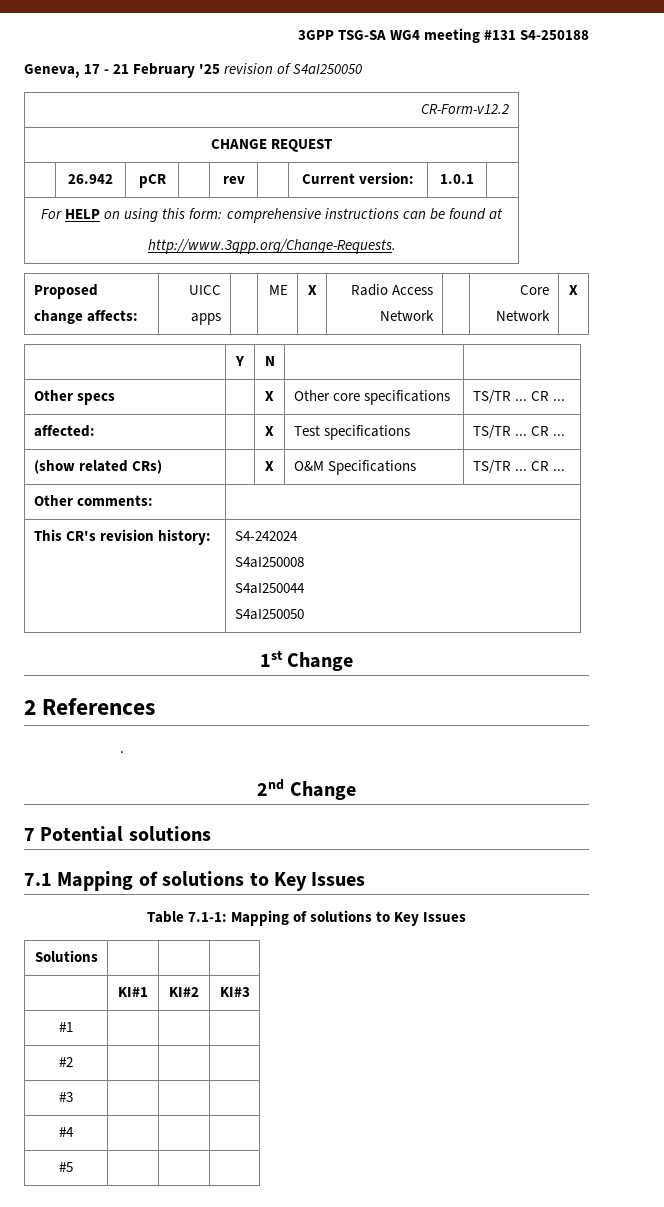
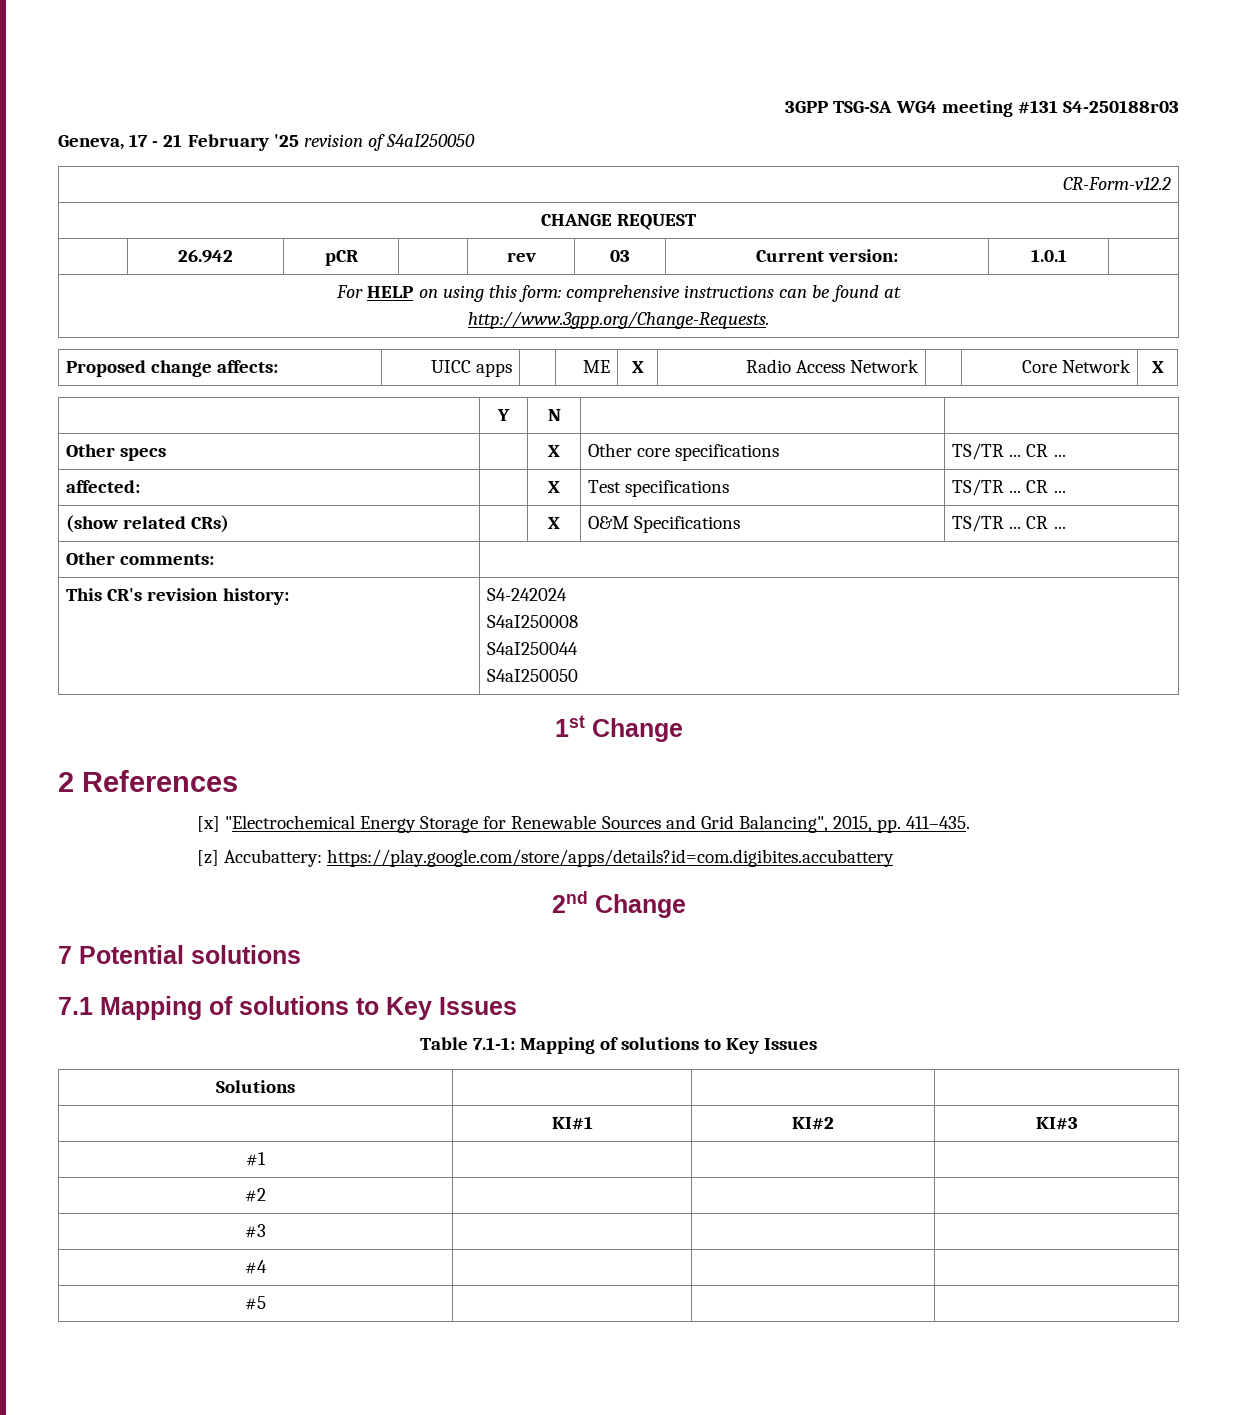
- 3GPP TSG-SA WG4 meeting #131 S4-250188
+ 3GPP TSG-SA WG4 meeting #131 S4-250188r03
- | 26.942 | pCR | | rev | | Current version: | 1.0.1 |
+ | 26.942 | pCR | | rev | 03 | Current version: | 1.0.1 |
- .
+ [x] "Electrochemical Energy Storage for Renewable Sources and Grid Balancing", 2015, pp. 411–435.
+ [z] Accubattery: https://play.google.com/store/apps/details?id=com.digibites.accubattery

